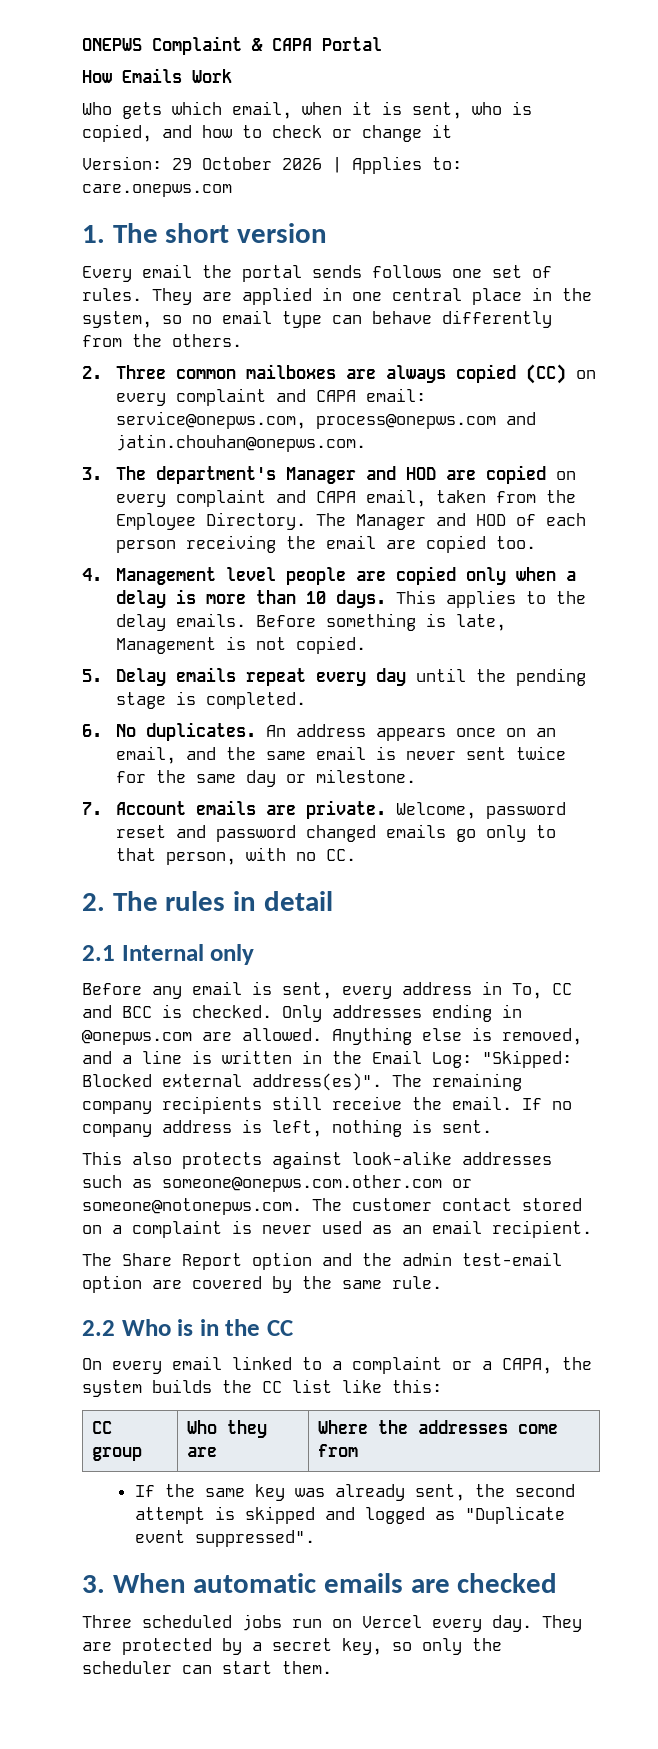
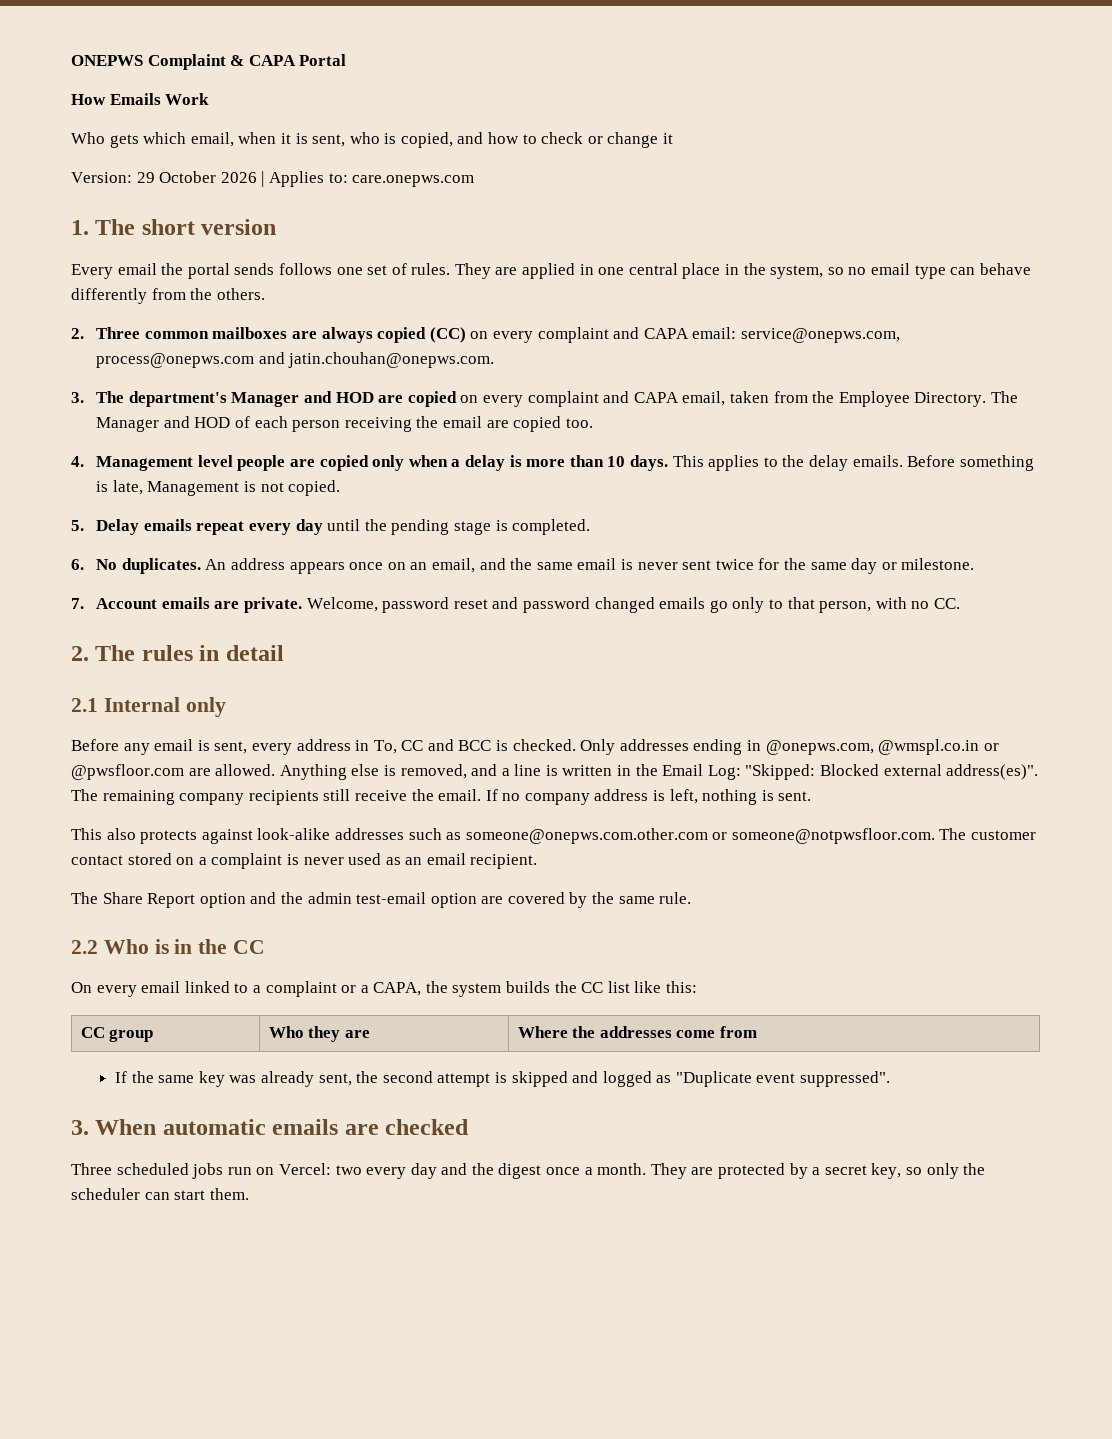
- Only addresses ending in @onepws.com are allowed.
+ Only addresses ending in @onepws.com, @wmspl.co.in or @pwsfloor.com are allowed.
- This also protects against look-alike addresses such as someone@onepws.com.other.com or someone@notonepws.com. The customer contact stored on a complaint is never used as an email recipient.
+ This also protects against look-alike addresses such as someone@onepws.com.other.com or someone@notpwsfloor.com. The customer contact stored on a complaint is never used as an email recipient.
- Three scheduled jobs run on Vercel every day.
+ Three scheduled jobs run on Vercel: two every day and the digest once a month.

